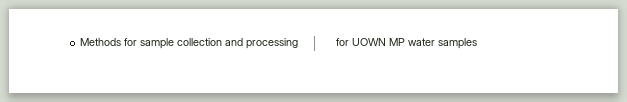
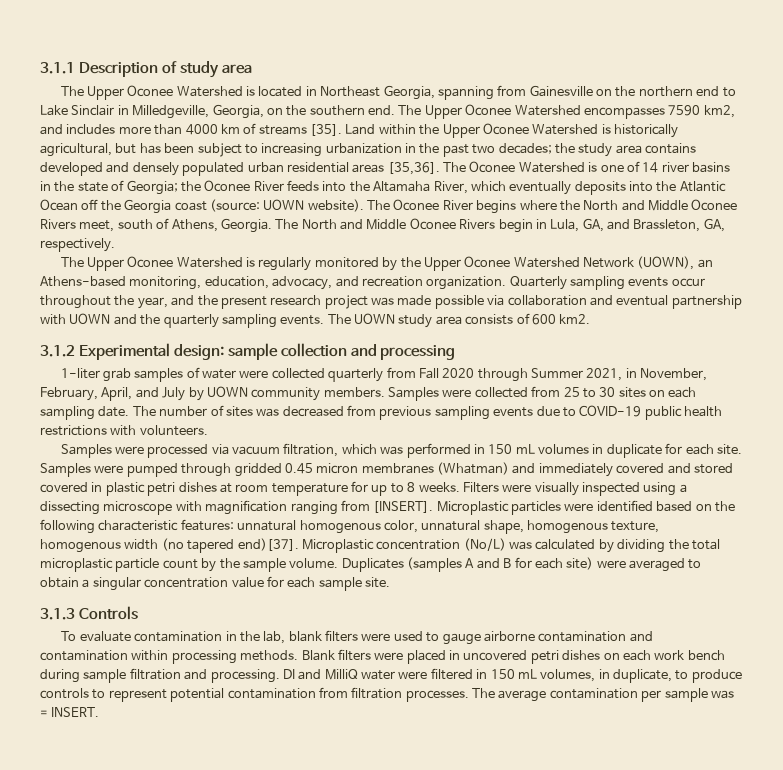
- Methods for sample collection and processing for UOWN MP water samples
+ 3.1.1 Description of study area
+ The Upper Oconee Watershed is located in Northeast Georgia, spanning from Gainesville on the northern end to Lake Sinclair in Milledgeville, Georgia, on the southern end. The Upper Oconee Watershed encompasses 7590 km2, and includes more than 4000 km of streams [35]. Land within the Upper Oconee Watershed is historically agricultural, but has been subject to increasing urbanization in the past two decades; the study area contains developed and densely populated urban residential areas [35,36]. The Oconee Watershed is one of 14 river basins in the state of Georgia; the Oconee River feeds into the Altamaha River, which eventually deposits into the Atlantic Ocean off the Georgia coast (source: UOWN website). The Oconee River begins where the North and Middle Oconee Rivers meet, south of Athens, Georgia. The North and Middle Oconee Rivers begin in Lula, GA, and Brassleton, GA, respectively.
+ The Upper Oconee Watershed is regularly monitored by the Upper Oconee Watershed Network (UOWN), an Athens-based monitoring, education, advocacy, and recreation organization. Quarterly sampling events occur throughout the year, and the present research project was made possible via collaboration and eventual partnership with UOWN and the quarterly sampling events. The UOWN study area consists of 600 km2.
+ 3.1.2 Experimental design: sample collection and processing
+ 1-liter grab samples of water were collected quarterly from Fall 2020 through Summer 2021, in November, February, April, and July by UOWN community members. Samples were collected from 25 to 30 sites on each sampling date. The number of sites was decreased from previous sampling events due to COVID-19 public health restrictions with volunteers.
+ Samples were processed via vacuum filtration, which was performed in 150 mL volumes in duplicate for each site. Samples were pumped through gridded 0.45 micron membranes (Whatman) and immediately covered and stored covered in plastic petri dishes at room temperature for up to 8 weeks. Filters were visually inspected using a dissecting microscope with magnification ranging from [INSERT]. Microplastic particles were identified based on the following characteristic features: unnatural homogenous color, unnatural shape, homogenous texture, homogenous width (no tapered end)[37]. Microplastic concentration (No/L) was calculated by dividing the total microplastic particle count by the sample volume. Duplicates (samples A and B for each site) were averaged to obtain a singular concentration value for each sample site.
+ 3.1.3 Controls
+ To evaluate contamination in the lab, blank filters were used to gauge airborne contamination and contamination within processing methods. Blank filters were placed in uncovered petri dishes on each work bench during sample filtration and processing. DI and MilliQ water were filtered in 150 mL volumes, in duplicate, to produce controls to represent potential contamination from filtration processes. The average contamination per sample was = INSERT.

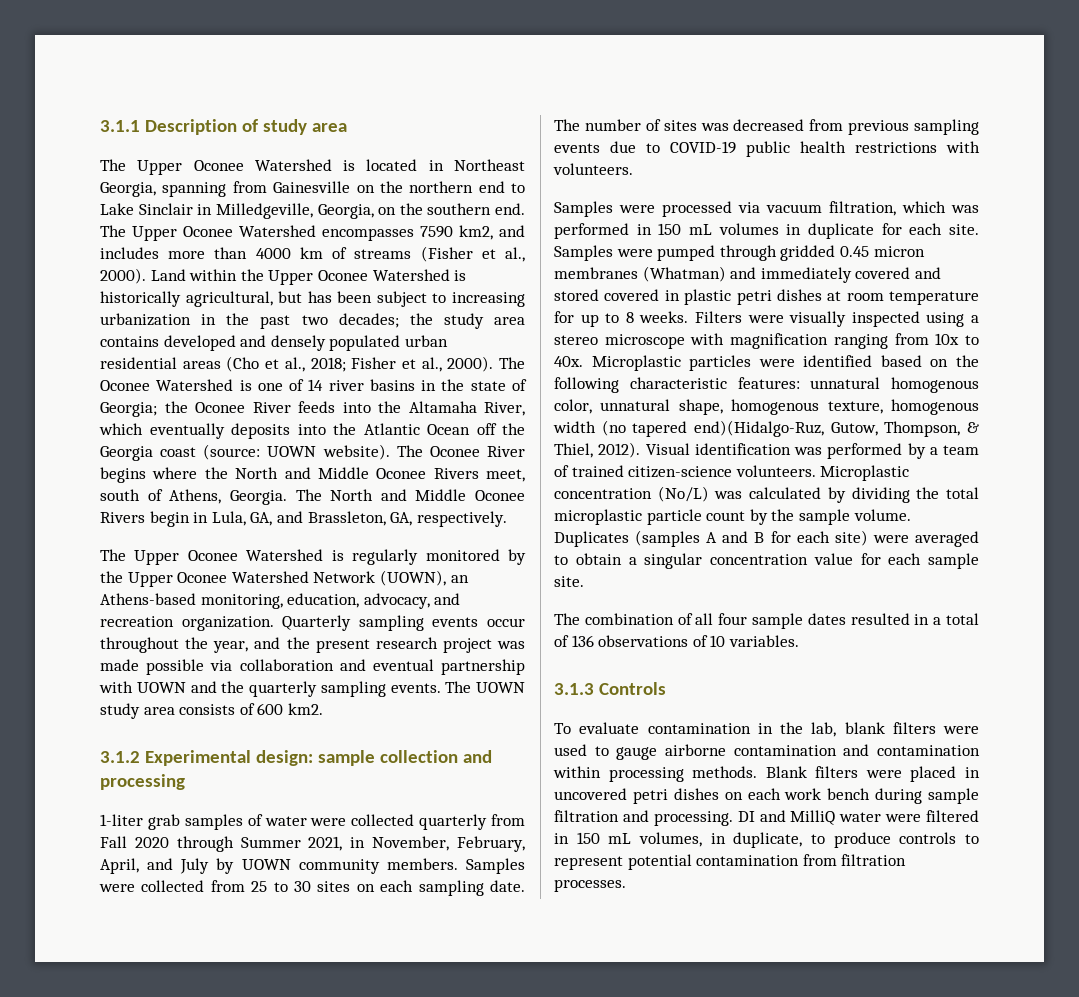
- The Upper Oconee Watershed encompasses 7590 km2, and includes more than 4000 km of streams [35].
+ The Upper Oconee Watershed encompasses 7590 km2, and includes more than 4000 km of streams (Fisher et al., 2000).
- Land within the Upper Oconee Watershed is historically agricultural, but has been subject to increasing urbanization in the past two decades; the study area contains developed and densely populated urban residential areas [35,36].
+ Land within the Upper Oconee Watershed is historically agricultural, but has been subject to increasing urbanization in the past two decades; the study area contains developed and densely populated urban residential areas (Cho et al., 2018; Fisher et al., 2000).
- Filters were visually inspected using a dissecting microscope with magnification ranging from [INSERT].
+ Filters were visually inspected using a stereo microscope with magnification ranging from 10x to 40x.
- Microplastic particles were identified based on the following characteristic features: unnatural homogenous color, unnatural shape, homogenous texture, homogenous width (no tapered end)[37].
+ Microplastic particles were identified based on the following characteristic features: unnatural homogenous color, unnatural shape, homogenous texture, homogenous width (no tapered end)(Hidalgo-Ruz, Gutow, Thompson, & Thiel, 2012). Visual identification was performed by a team of trained citizen-science volunteers.
+ The combination of all four sample dates resulted in a total of 136 observations of 10 variables.
- The average contamination per sample was = INSERT.

